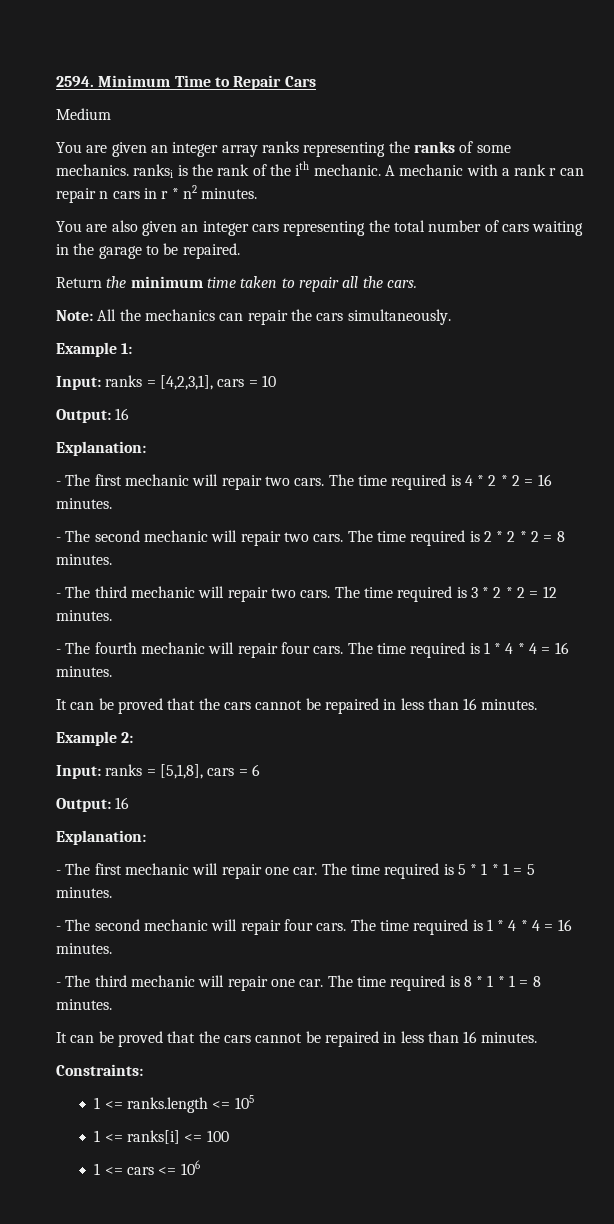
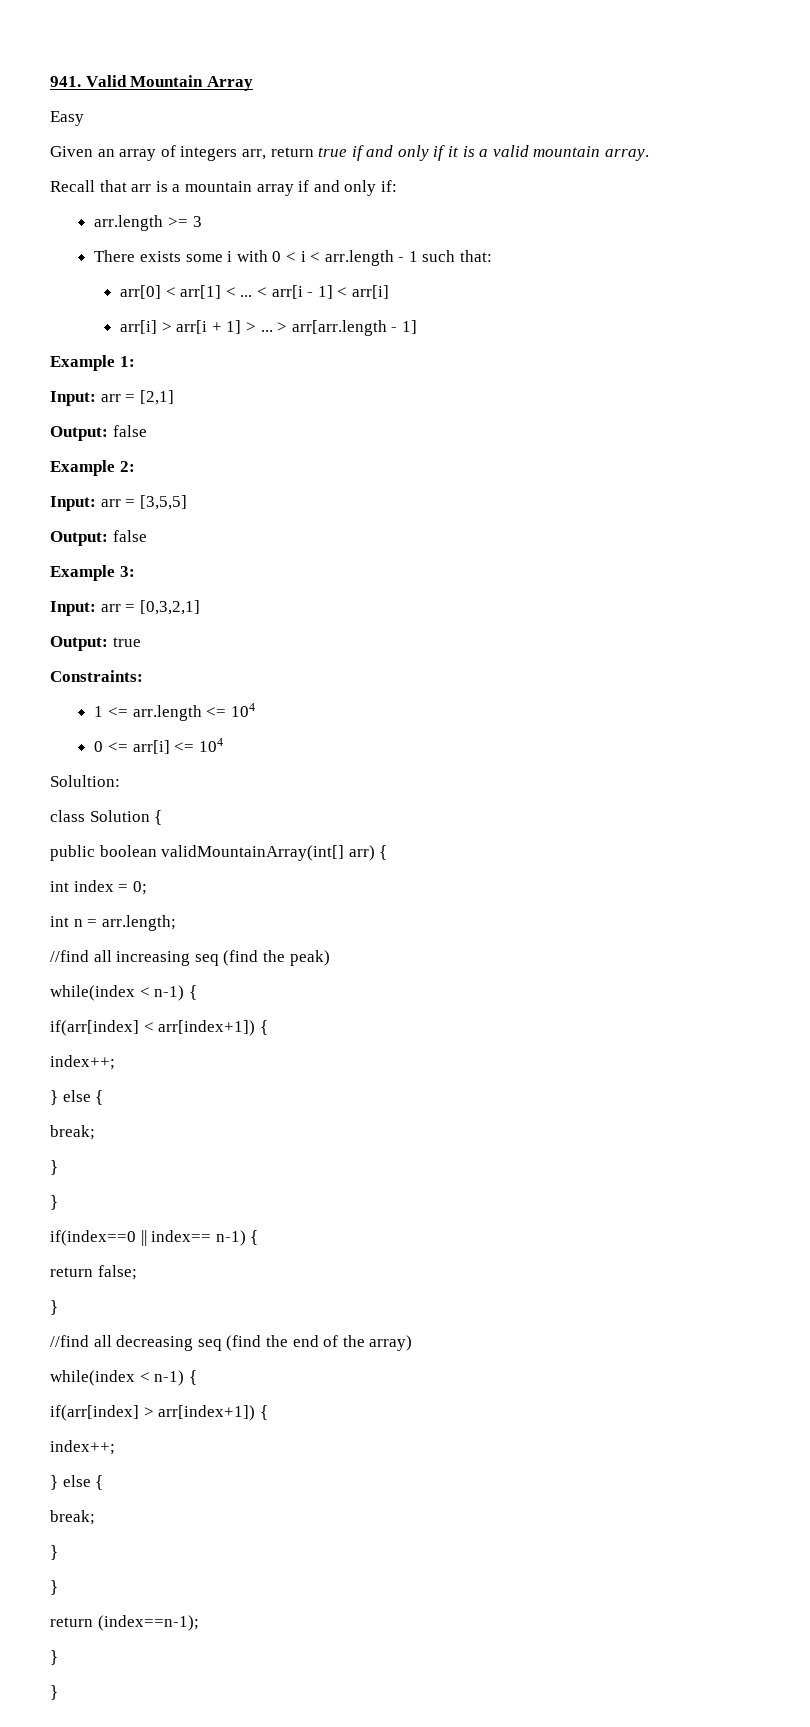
- 2594. Minimum Time to Repair Cars
- Medium
- You are given an integer array ranks representing the ranks of some mechanics. ranksi is the rank of the ith mechanic. A mechanic with a rank r can repair n cars in r * n2 minutes.
- You are also given an integer cars representing the total number of cars waiting in the garage to be repaired.
- Return the minimum time taken to repair all the cars.
- Note: All the mechanics can repair the cars simultaneously.
+ 941. Valid Mountain Array
+ Easy
+ Given an array of integers arr, return true if and only if it is a valid mountain array.
+ Recall that arr is a mountain array if and only if:
+ arr.length >= 3
+ There exists some i with 0 < i < arr.length - 1 such that:
+ arr[0] < arr[1] < ... < arr[i - 1] < arr[i]
+ arr[i] > arr[i + 1] > ... > arr[arr.length - 1]
  Example 1:
- Input: ranks = [4,2,3,1], cars = 10
- Output: 16
- Explanation:
- - The first mechanic will repair two cars. The time required is 4 * 2 * 2 = 16 minutes.
- - The second mechanic will repair two cars. The time required is 2 * 2 * 2 = 8 minutes.
- - The third mechanic will repair two cars. The time required is 3 * 2 * 2 = 12 minutes.
- - The fourth mechanic will repair four cars. The time required is 1 * 4 * 4 = 16 minutes.
- It can be proved that the cars cannot be repaired in less than 16 minutes.
+ Input: arr = [2,1]
+ Output: false
  Example 2:
- Input: ranks = [5,1,8], cars = 6
- Output: 16
- Explanation:
- - The first mechanic will repair one car. The time required is 5 * 1 * 1 = 5 minutes.
- - The second mechanic will repair four cars. The time required is 1 * 4 * 4 = 16 minutes.
- - The third mechanic will repair one car. The time required is 8 * 1 * 1 = 8 minutes.
- It can be proved that the cars cannot be repaired in less than 16 minutes.
+ Input: arr = [3,5,5]
+ Output: false
+ Example 3:
+ Input: arr = [0,3,2,1]
+ Output: true
  Constraints:
- 1 <= ranks.length <= 105
- 1 <= ranks[i] <= 100
- 1 <= cars <= 106
+ 1 <= arr.length <= 104
+ 0 <= arr[i] <= 104
+ Solultion:
+ class Solution {
+ public boolean validMountainArray(int[] arr) {
+ int index = 0;
+ int n = arr.length;
+ //find all increasing seq (find the peak)
+ while(index < n-1) {
+ if(arr[index] < arr[index+1]) {
+ index++;
+ } else {
+ break;
+ }
+ }
+ if(index==0 || index== n-1) {
+ return false;
+ }
+ //find all decreasing seq (find the end of the array)
+ while(index < n-1) {
+ if(arr[index] > arr[index+1]) {
+ index++;
+ } else {
+ break;
+ }
+ }
+ return (index==n-1);
+ }
+ }

